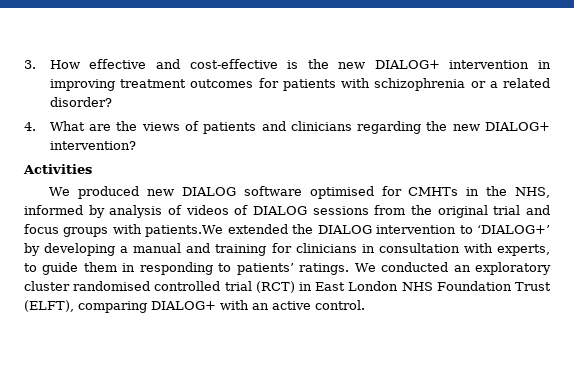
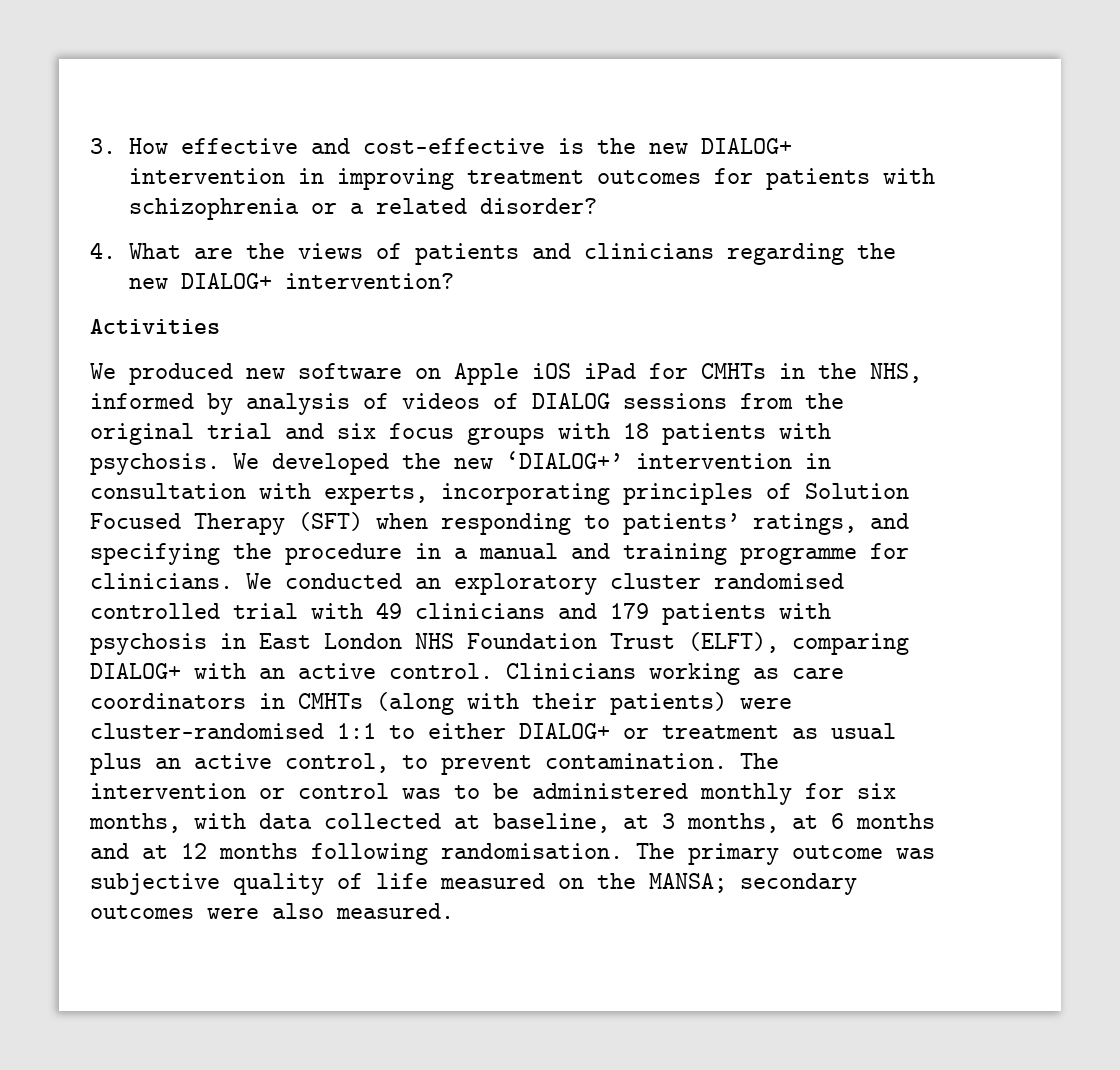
- We produced new DIALOG software optimised for CMHTs in the NHS, informed by analysis of videos of DIALOG sessions from the original trial and focus groups with patients.We extended the DIALOG intervention to ‘DIALOG+’ by developing a manual and training for clinicians in consultation with experts, to guide them in responding to patients’ ratings.
+ We produced new software on Apple iOS iPad for CMHTs in the NHS, informed by analysis of videos of DIALOG sessions from the original trial and six focus groups with 18 patients with psychosis. We developed the new ‘DIALOG+’ intervention in consultation with experts, incorporating principles of Solution Focused Therapy (SFT) when responding to patients’ ratings, and specifying the procedure in a manual and training programme for clinicians.
- We conducted an exploratory cluster randomised controlled trial (RCT) in East London NHS Foundation Trust (ELFT), comparing DIALOG+ with an active control.
+ We conducted an exploratory cluster randomised controlled trial with 49 clinicians and 179 patients with psychosis in East London NHS Foundation Trust (ELFT), comparing DIALOG+ with an active control.
+ Clinicians working as care coordinators in CMHTs (along with their patients) were cluster-randomised 1:1 to either DIALOG+ or treatment as usual plus an active control, to prevent contamination. The intervention or control was to be administered monthly for six months, with data collected at baseline, at 3 months, at 6 months and at 12 months following randomisation. The primary outcome was subjective quality of life measured on the MANSA; secondary outcomes were also measured.

